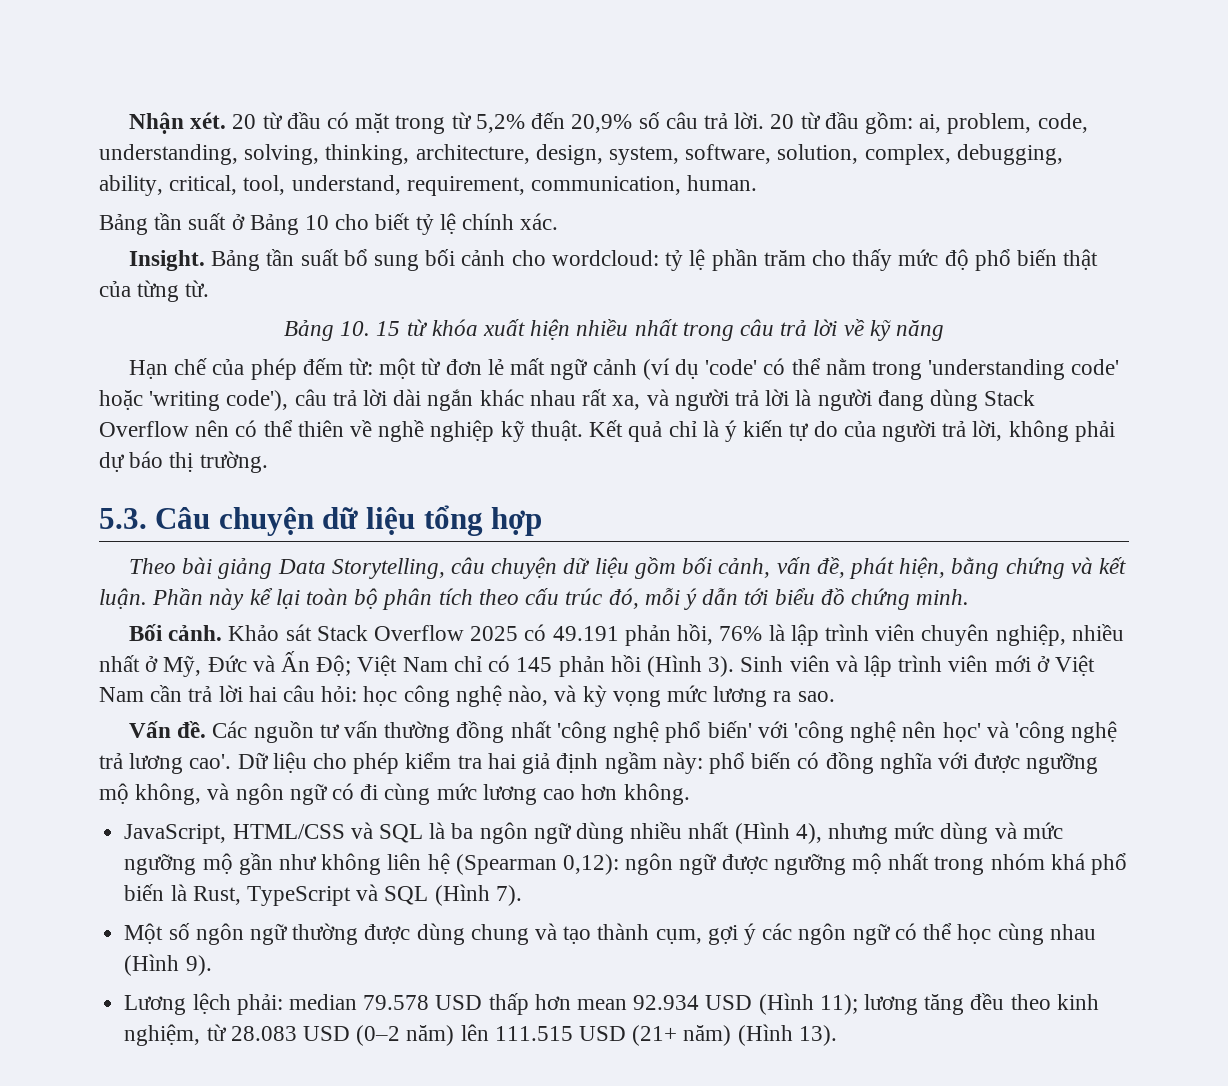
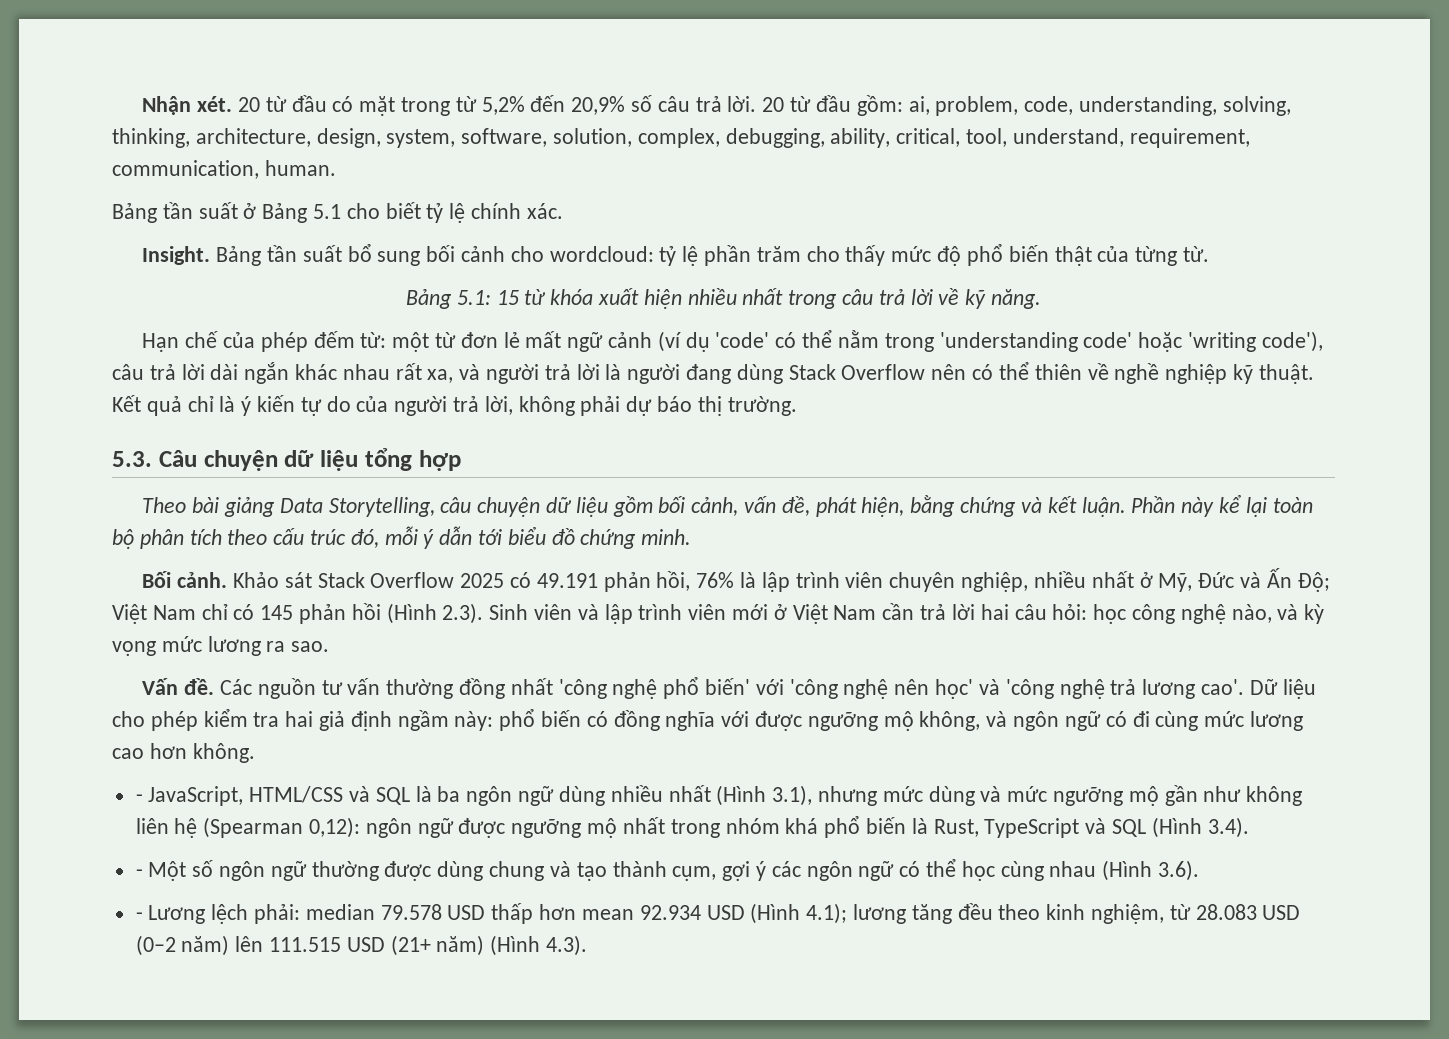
- Bảng tần suất ở Bảng 10 cho biết tỷ lệ chính xác.
+ Bảng tần suất ở Bảng 5.1 cho biết tỷ lệ chính xác.
- Bảng 10. 15 từ khóa xuất hiện nhiều nhất trong câu trả lời về kỹ năng
+ Bảng 5.1: 15 từ khóa xuất hiện nhiều nhất trong câu trả lời về kỹ năng.
- Khảo sát Stack Overflow 2025 có 49.191 phản hồi, 76% là lập trình viên chuyên nghiệp, nhiều nhất ở Mỹ, Đức và Ấn Độ; Việt Nam chỉ có 145 phản hồi (Hình 3). Sinh viên và lập trình viên mới ở Việt Nam cần trả lời hai câu hỏi: học công nghệ nào, và kỳ vọng mức lương ra sao.
+ Khảo sát Stack Overflow 2025 có 49.191 phản hồi, 76% là lập trình viên chuyên nghiệp, nhiều nhất ở Mỹ, Đức và Ấn Độ; Việt Nam chỉ có 145 phản hồi (Hình 2.3). Sinh viên và lập trình viên mới ở Việt Nam cần trả lời hai câu hỏi: học công nghệ nào, và kỳ vọng mức lương ra sao.
- JavaScript, HTML/CSS và SQL là ba ngôn ngữ dùng nhiều nhất (Hình 4), nhưng mức dùng và mức ngưỡng mộ gần như không liên hệ (Spearman 0,12):
+ - JavaScript, HTML/CSS và SQL là ba ngôn ngữ dùng nhiều nhất (Hình 3.1), nhưng mức dùng và mức ngưỡng mộ gần như không liên hệ (Spearman 0,12):
- ngôn ngữ được ngưỡng mộ nhất trong nhóm khá phổ biến là Rust, TypeScript và SQL (Hình 7).
- Một số ngôn ngữ thường được dùng chung và tạo thành cụm, gợi ý các ngôn ngữ có thể học cùng nhau (Hình 9).
- Lương lệch phải:
+ ngôn ngữ được ngưỡng mộ nhất trong nhóm khá phổ biến là Rust, TypeScript và SQL (Hình 3.4).
+ - Một số ngôn ngữ thường được dùng chung và tạo thành cụm, gợi ý các ngôn ngữ có thể học cùng nhau (Hình 3.6).
+ - Lương lệch phải:
- median 79.578 USD thấp hơn mean 92.934 USD (Hình 11);
+ median 79.578 USD thấp hơn mean 92.934 USD (Hình 4.1);
- lương tăng đều theo kinh nghiệm, từ 28.083 USD (0–2 năm) lên 111.515 USD (21+ năm) (Hình 13).
+ lương tăng đều theo kinh nghiệm, từ 28.083 USD (0–2 năm) lên 111.515 USD (21+ năm) (Hình 4.3).

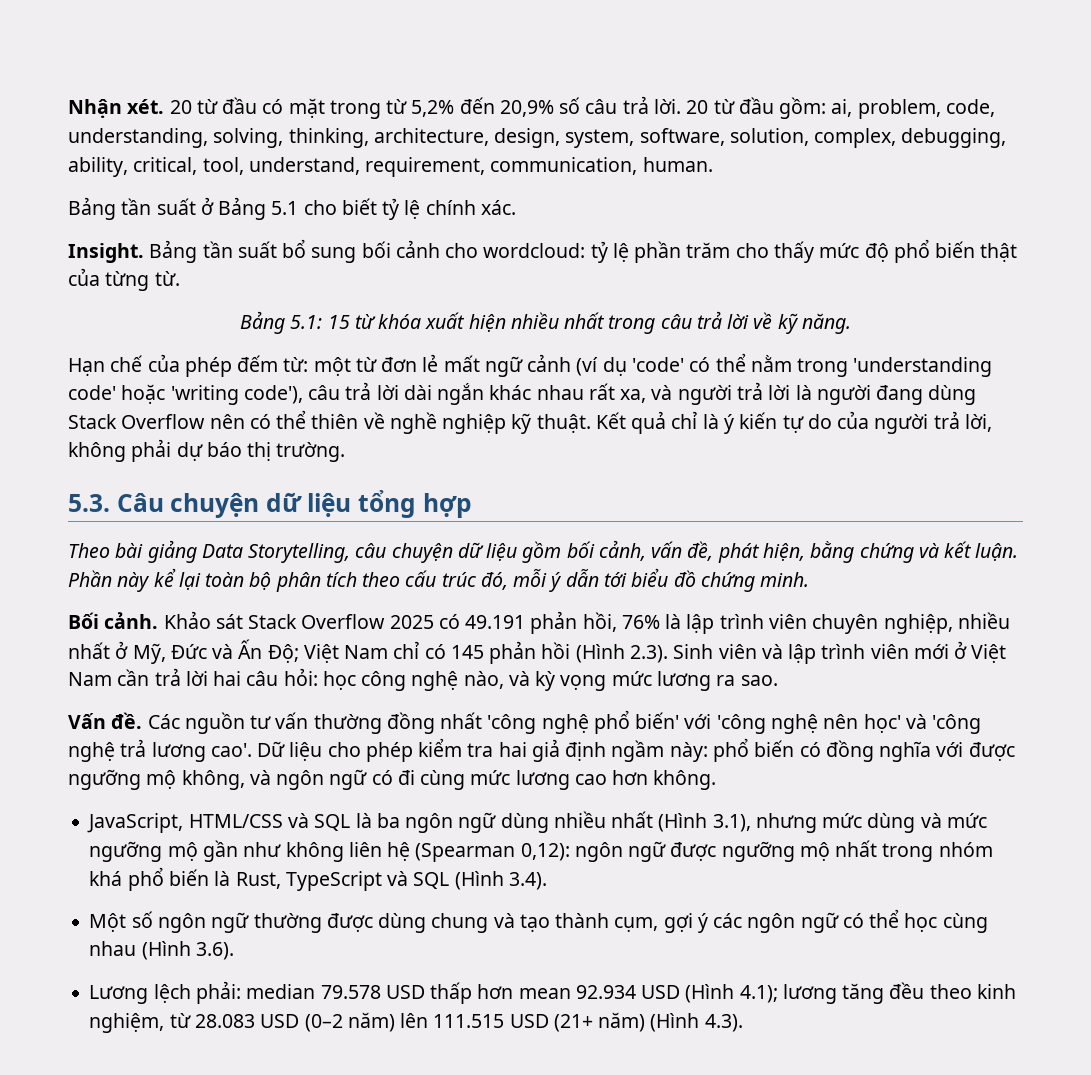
- - JavaScript, HTML/CSS và SQL là ba ngôn ngữ dùng nhiều nhất (Hình 3.1), nhưng mức dùng và mức ngưỡng mộ gần như không liên hệ (Spearman 0,12): ngôn ngữ được ngưỡng mộ nhất trong nhóm khá phổ biến là Rust, TypeScript và SQL (Hình 3.4).
+ JavaScript, HTML/CSS và SQL là ba ngôn ngữ dùng nhiều nhất (Hình 3.1), nhưng mức dùng và mức ngưỡng mộ gần như không liên hệ (Spearman 0,12): ngôn ngữ được ngưỡng mộ nhất trong nhóm khá phổ biến là Rust, TypeScript và SQL (Hình 3.4).
- - Một số ngôn ngữ thường được dùng chung và tạo thành cụm, gợi ý các ngôn ngữ có thể học cùng nhau (Hình 3.6).
+ Một số ngôn ngữ thường được dùng chung và tạo thành cụm, gợi ý các ngôn ngữ có thể học cùng nhau (Hình 3.6).
- - Lương lệch phải: median 79.578 USD thấp hơn mean 92.934 USD (Hình 4.1); lương tăng đều theo kinh nghiệm, từ 28.083 USD (0–2 năm) lên 111.515 USD (21+ năm) (Hình 4.3).
+ Lương lệch phải: median 79.578 USD thấp hơn mean 92.934 USD (Hình 4.1); lương tăng đều theo kinh nghiệm, từ 28.083 USD (0–2 năm) lên 111.515 USD (21+ năm) (Hình 4.3).

